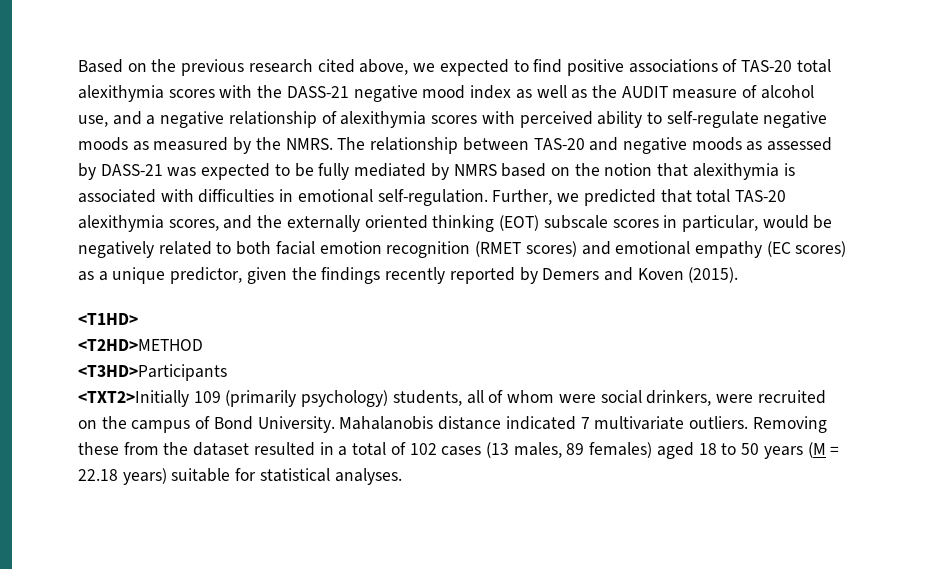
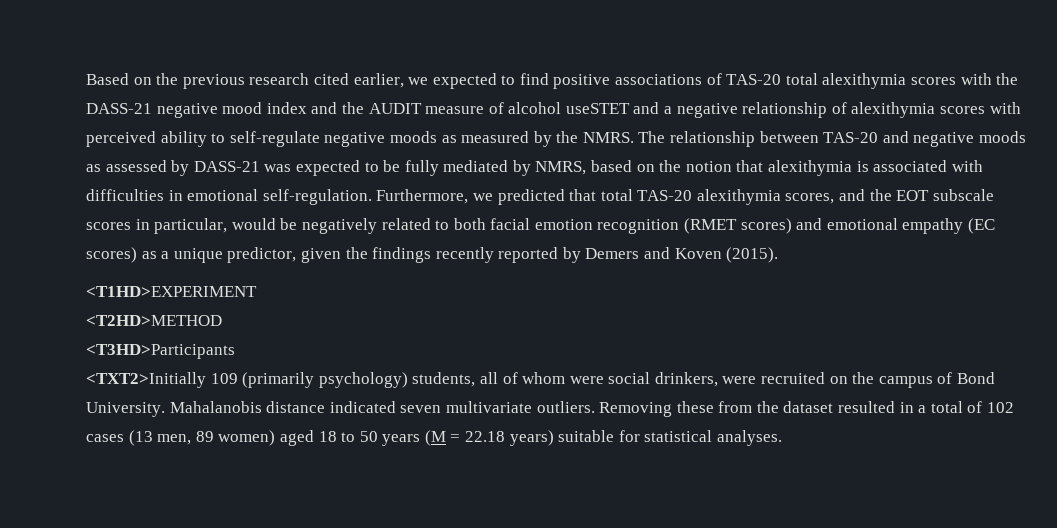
- Based on the previous research cited above, we expected to find positive associations of TAS-20 total alexithymia scores with the DASS-21 negative mood index as well as the AUDIT measure of alcohol use, and a negative relationship of alexithymia scores with perceived ability to self-regulate negative moods as measured by the NMRS.
+ Based on the previous research cited earlier, we expected to find positive associations of TAS-20 total alexithymia scores with the DASS-21 negative mood index and the AUDIT measure of alcohol useSTET and a negative relationship of alexithymia scores with perceived ability to self-regulate negative moods as measured by the NMRS.
- The relationship between TAS-20 and negative moods as assessed by DASS-21 was expected to be fully mediated by NMRS based on the notion that alexithymia is associated with difficulties in emotional self-regulation.
+ The relationship between TAS-20 and negative moods as assessed by DASS-21 was expected to be fully mediated by NMRS, based on the notion that alexithymia is associated with difficulties in emotional self-regulation.
- Further, we predicted that total TAS-20 alexithymia scores, and the externally oriented thinking (EOT) subscale scores in particular, would be negatively related to both facial emotion recognition (RMET scores) and emotional empathy (EC scores) as a unique predictor, given the findings recently reported by Demers and Koven (2015).
+ Furthermore, we predicted that total TAS-20 alexithymia scores, and the EOT subscale scores in particular, would be negatively related to both facial emotion recognition (RMET scores) and emotional empathy (EC scores) as a unique predictor, given the findings recently reported by Demers and Koven (2015).
- <T1HD>
+ <T1HD>EXPERIMENT
- Mahalanobis distance indicated 7 multivariate outliers.
+ Mahalanobis distance indicated seven multivariate outliers.
- Removing these from the dataset resulted in a total of 102 cases (13 males, 89 females) aged 18 to 50 years (M = 22.18 years) suitable for statistical analyses.
+ Removing these from the dataset resulted in a total of 102 cases (13 men, 89 women) aged 18 to 50 years (M = 22.18 years) suitable for statistical analyses.

